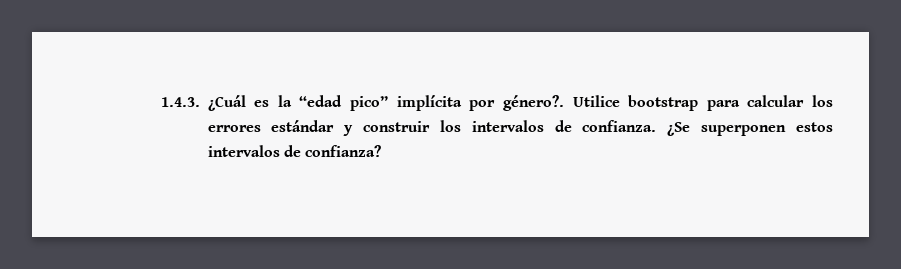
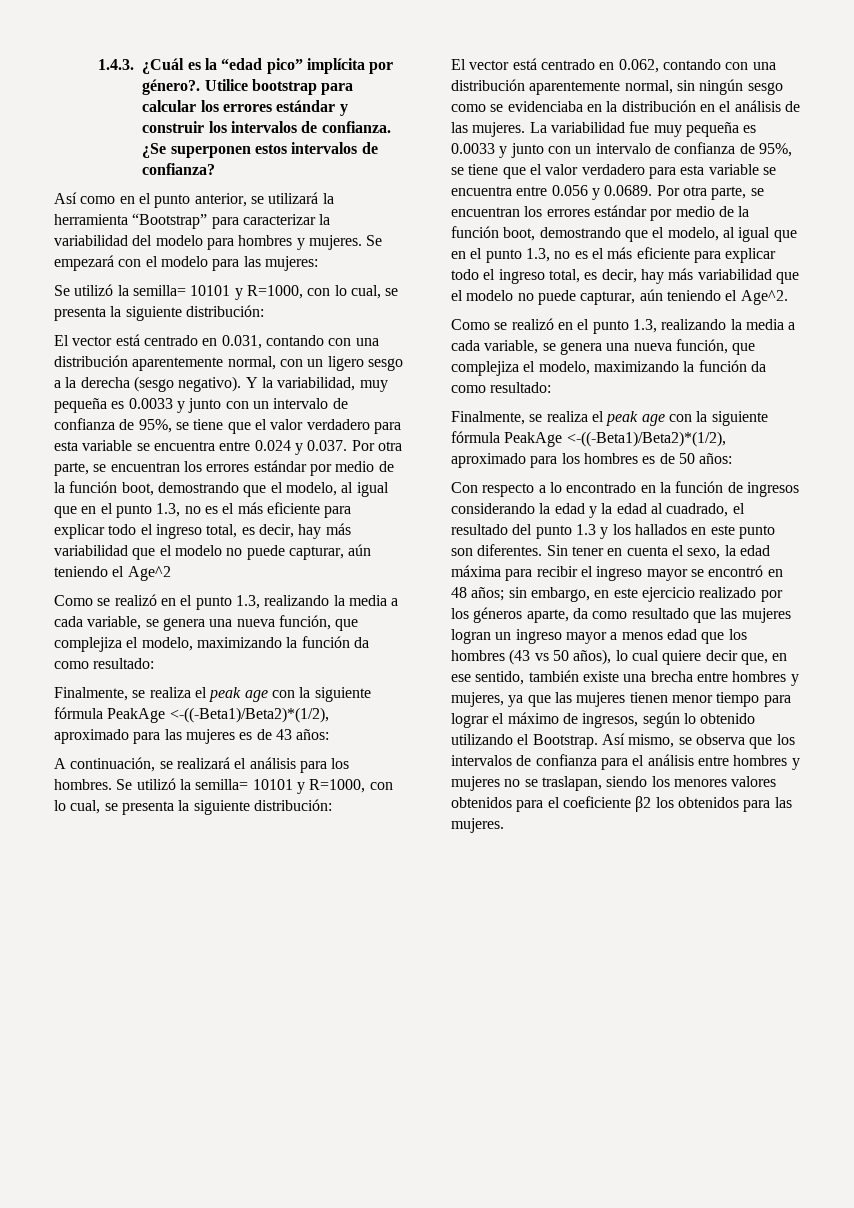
+ Así como en el punto anterior, se utilizará la herramienta “Bootstrap” para caracterizar la variabilidad del modelo para hombres y mujeres. Se empezará con el modelo para las mujeres:
+ Se utilizó la semilla= 10101 y R=1000, con lo cual, se presenta la siguiente distribución:
+ El vector está centrado en 0.031, contando con una distribución aparentemente normal, con un ligero sesgo a la derecha (sesgo negativo). Y la variabilidad, muy pequeña es 0.0033 y junto con un intervalo de confianza de 95%, se tiene que el valor verdadero para esta variable se encuentra entre 0.024 y 0.037. Por otra parte, se encuentran los errores estándar por medio de la función boot, demostrando que el modelo, al igual que en el punto 1.3, no es el más eficiente para explicar todo el ingreso total, es decir, hay más variabilidad que el modelo no puede capturar, aún teniendo el Age^2
+ Como se realizó en el punto 1.3, realizando la media a cada variable, se genera una nueva función, que complejiza el modelo, maximizando la función da como resultado:
+ Finalmente, se realiza el peak age con la siguiente fórmula PeakAge <-((-Beta1)/Beta2)*(1/2), aproximado para las mujeres es de 43 años:
+ A continuación, se realizará el análisis para los hombres. Se utilizó la semilla= 10101 y R=1000, con lo cual, se presenta la siguiente distribución:
+ El vector está centrado en 0.062, contando con una distribución aparentemente normal, sin ningún sesgo como se evidenciaba en la distribución en el análisis de las mujeres. La variabilidad fue muy pequeña es 0.0033 y junto con un intervalo de confianza de 95%, se tiene que el valor verdadero para esta variable se encuentra entre 0.056 y 0.0689. Por otra parte, se encuentran los errores estándar por medio de la función boot, demostrando que el modelo, al igual que en el punto 1.3, no es el más eficiente para explicar todo el ingreso total, es decir, hay más variabilidad que el modelo no puede capturar, aún teniendo el Age^2.
+ Como se realizó en el punto 1.3, realizando la media a cada variable, se genera una nueva función, que complejiza el modelo, maximizando la función da como resultado:
+ Finalmente, se realiza el peak age con la siguiente fórmula PeakAge <-((-Beta1)/Beta2)*(1/2), aproximado para los hombres es de 50 años:
+ Con respecto a lo encontrado en la función de ingresos considerando la edad y la edad al cuadrado, el resultado del punto 1.3 y los hallados en este punto son diferentes. Sin tener en cuenta el sexo, la edad máxima para recibir el ingreso mayor se encontró en 48 años; sin embargo, en este ejercicio realizado por los géneros aparte, da como resultado que las mujeres logran un ingreso mayor a menos edad que los hombres (43 vs 50 años), lo cual quiere decir que, en ese sentido, también existe una brecha entre hombres y mujeres, ya que las mujeres tienen menor tiempo para lograr el máximo de ingresos, según lo obtenido utilizando el Bootstrap. Así mismo, se observa que los intervalos de confianza para el análisis entre hombres y mujeres no se traslapan, siendo los menores valores obtenidos para el coeficiente β2 los obtenidos para las mujeres.

